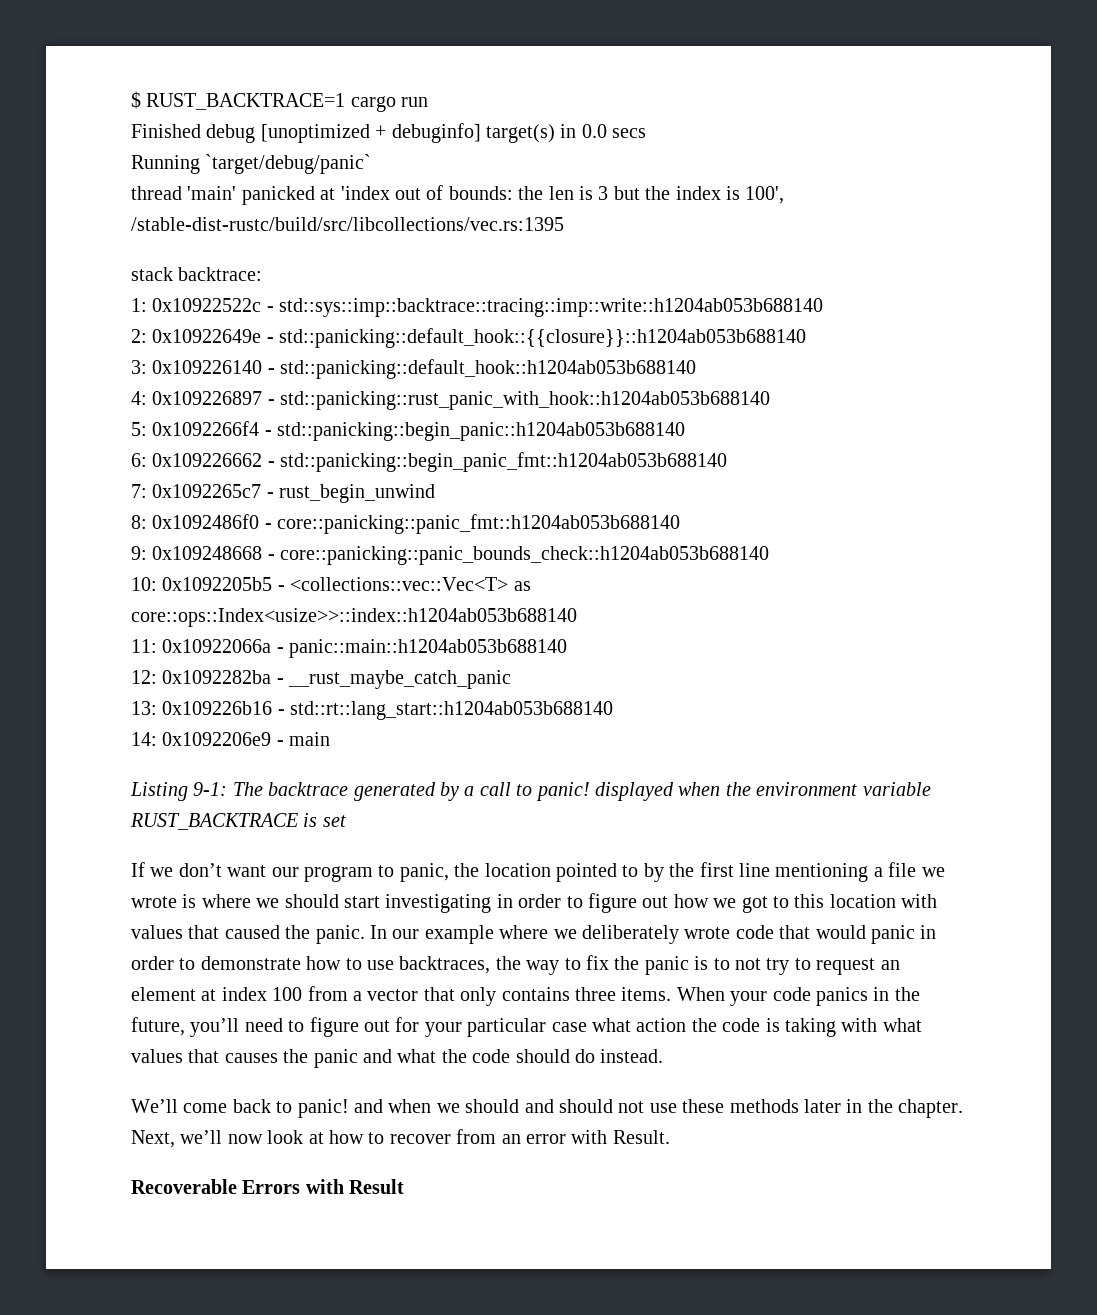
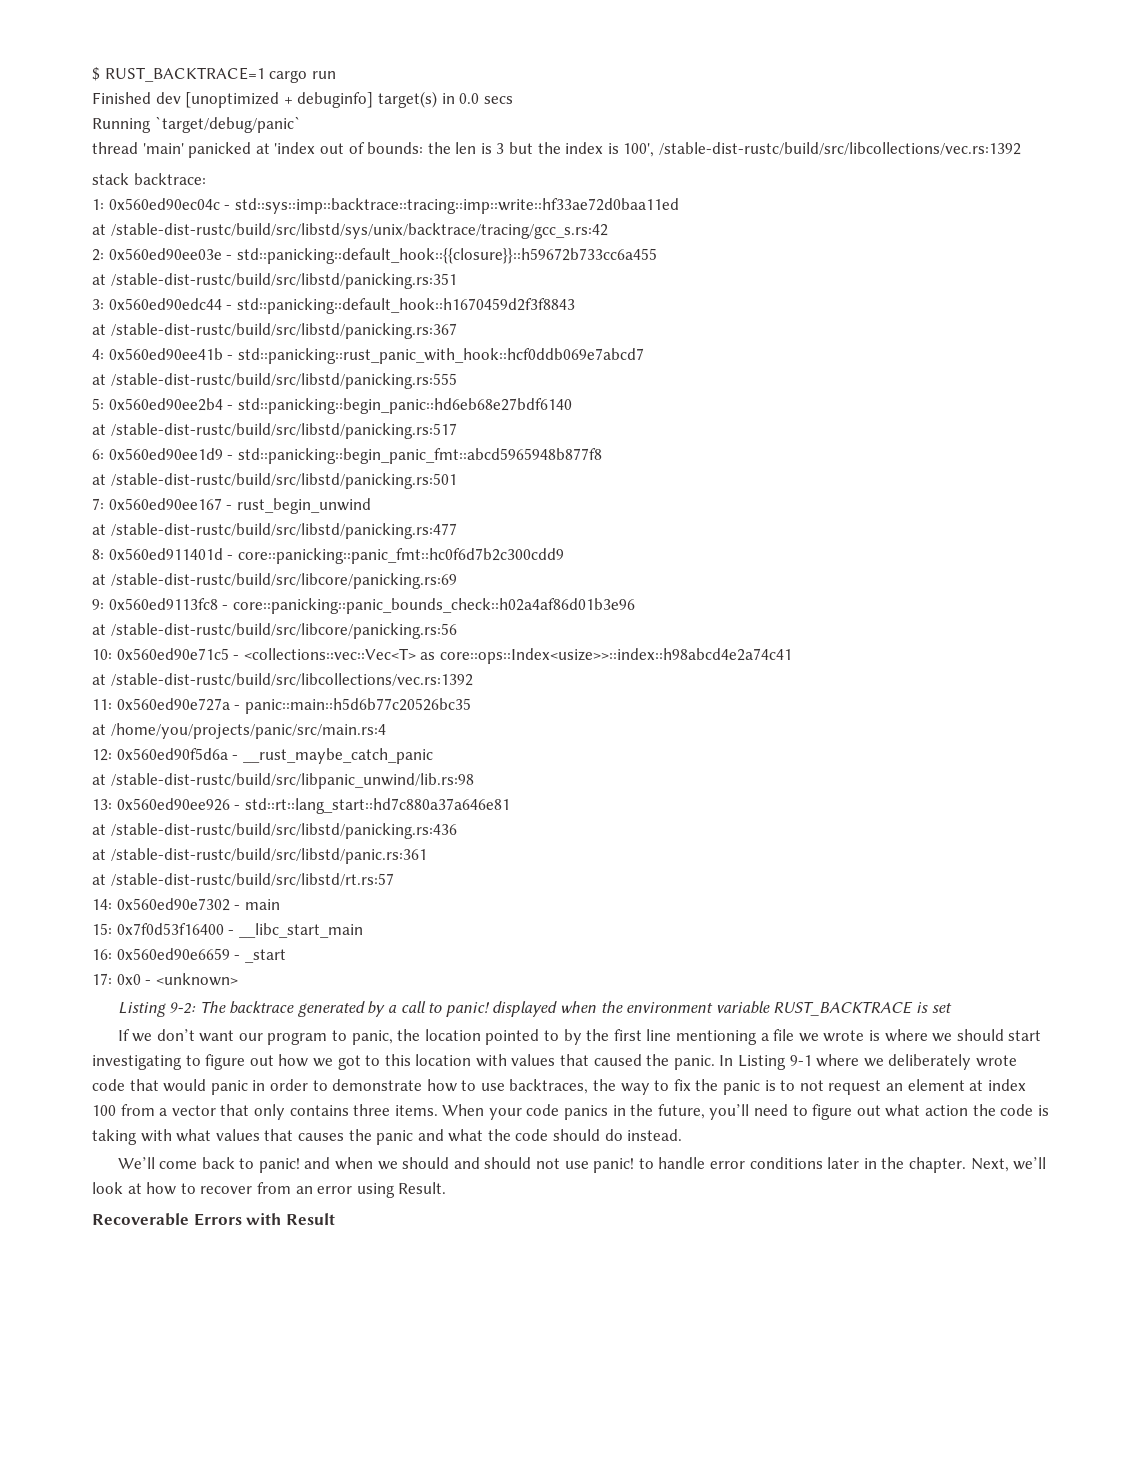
- Finished debug [unoptimized + debuginfo] target(s) in 0.0 secs
+ Finished dev [unoptimized + debuginfo] target(s) in 0.0 secs
- thread 'main' panicked at 'index out of bounds: the len is 3 but the index is 100', /stable-dist-rustc/build/src/libcollections/vec.rs:1395
+ thread 'main' panicked at 'index out of bounds: the len is 3 but the index is 100', /stable-dist-rustc/build/src/libcollections/vec.rs:1392
- 1: 0x10922522c - std::sys::imp::backtrace::tracing::imp::write::h1204ab053b688140
- 2: 0x10922649e - std::panicking::default_hook::{{closure}}::h1204ab053b688140
- 3: 0x109226140 - std::panicking::default_hook::h1204ab053b688140
- 4: 0x109226897 - std::panicking::rust_panic_with_hook::h1204ab053b688140
- 5: 0x1092266f4 - std::panicking::begin_panic::h1204ab053b688140
- 6: 0x109226662 - std::panicking::begin_panic_fmt::h1204ab053b688140
+ 1: 0x560ed90ec04c - std::sys::imp::backtrace::tracing::imp::write::hf33ae72d0baa11ed
+ at /stable-dist-rustc/build/src/libstd/sys/unix/backtrace/tracing/gcc_s.rs:42
+ 2: 0x560ed90ee03e - std::panicking::default_hook::{{closure}}::h59672b733cc6a455
+ at /stable-dist-rustc/build/src/libstd/panicking.rs:351
+ 3: 0x560ed90edc44 - std::panicking::default_hook::h1670459d2f3f8843
+ at /stable-dist-rustc/build/src/libstd/panicking.rs:367
+ 4: 0x560ed90ee41b - std::panicking::rust_panic_with_hook::hcf0ddb069e7abcd7
+ at /stable-dist-rustc/build/src/libstd/panicking.rs:555
+ 5: 0x560ed90ee2b4 - std::panicking::begin_panic::hd6eb68e27bdf6140
+ at /stable-dist-rustc/build/src/libstd/panicking.rs:517
+ 6: 0x560ed90ee1d9 - std::panicking::begin_panic_fmt::abcd5965948b877f8
+ at /stable-dist-rustc/build/src/libstd/panicking.rs:501
- 7: 0x1092265c7 - rust_begin_unwind
+ 7: 0x560ed90ee167 - rust_begin_unwind
+ at /stable-dist-rustc/build/src/libstd/panicking.rs:477
- 8: 0x1092486f0 - core::panicking::panic_fmt::h1204ab053b688140
- 9: 0x109248668 - core::panicking::panic_bounds_check::h1204ab053b688140
+ 8: 0x560ed911401d - core::panicking::panic_fmt::hc0f6d7b2c300cdd9
+ at /stable-dist-rustc/build/src/libcore/panicking.rs:69
+ 9: 0x560ed9113fc8 - core::panicking::panic_bounds_check::h02a4af86d01b3e96
+ at /stable-dist-rustc/build/src/libcore/panicking.rs:56
- 10: 0x1092205b5 - <collections::vec::Vec<T> as core::ops::Index<usize>>::index::h1204ab053b688140
- 11: 0x10922066a - panic::main::h1204ab053b688140
+ 10: 0x560ed90e71c5 - <collections::vec::Vec<T> as core::ops::Index<usize>>::index::h98abcd4e2a74c41
+ at /stable-dist-rustc/build/src/libcollections/vec.rs:1392
+ 11: 0x560ed90e727a - panic::main::h5d6b77c20526bc35
+ at /home/you/projects/panic/src/main.rs:4
- 12: 0x1092282ba - __rust_maybe_catch_panic
+ 12: 0x560ed90f5d6a - __rust_maybe_catch_panic
+ at /stable-dist-rustc/build/src/libpanic_unwind/lib.rs:98
- 13: 0x109226b16 - std::rt::lang_start::h1204ab053b688140
+ 13: 0x560ed90ee926 - std::rt::lang_start::hd7c880a37a646e81
+ at /stable-dist-rustc/build/src/libstd/panicking.rs:436
+ at /stable-dist-rustc/build/src/libstd/panic.rs:361
+ at /stable-dist-rustc/build/src/libstd/rt.rs:57
- 14: 0x1092206e9 - main
+ 14: 0x560ed90e7302 - main
- Listing 9-1: The backtrace generated by a call to panic! displayed when the environment variable RUST_BACKTRACE is set
+ 15: 0x7f0d53f16400 - __libc_start_main
+ 16: 0x560ed90e6659 - _start
+ 17: 0x0 - <unknown>
+ Listing 9-2: The backtrace generated by a call to panic! displayed when the environment variable RUST_BACKTRACE is set
- If we don’t want our program to panic, the location pointed to by the first line mentioning a file we wrote is where we should start investigating in order to figure out how we got to this location with values that caused the panic.
+ If we don’t want our program to panic, the location pointed to by the first line mentioning a file we wrote is where we should start investigating to figure out how we got to this location with values that caused the panic.
- In our example where we deliberately wrote code that would panic in order to demonstrate how to use backtraces, the way to fix the panic is to not try to request an element at index 100 from a vector that only contains three items.
+ In Listing 9-1 where we deliberately wrote code that would panic in order to demonstrate how to use backtraces, the way to fix the panic is to not request an element at index 100 from a vector that only contains three items.
- When your code panics in the future, you’ll need to figure out for your particular case what action the code is taking with what values that causes the panic and what the code should do instead.
+ When your code panics in the future, you’ll need to figure out what action the code is taking with what values that causes the panic and what the code should do instead.
- We’ll come back to panic! and when we should and should not use these methods later in the chapter.
+ We’ll come back to panic! and when we should and should not use panic! to handle error conditions later in the chapter.
- Next, we’ll now look at how to recover from an error with Result.
+ Next, we’ll look at how to recover from an error using Result.

